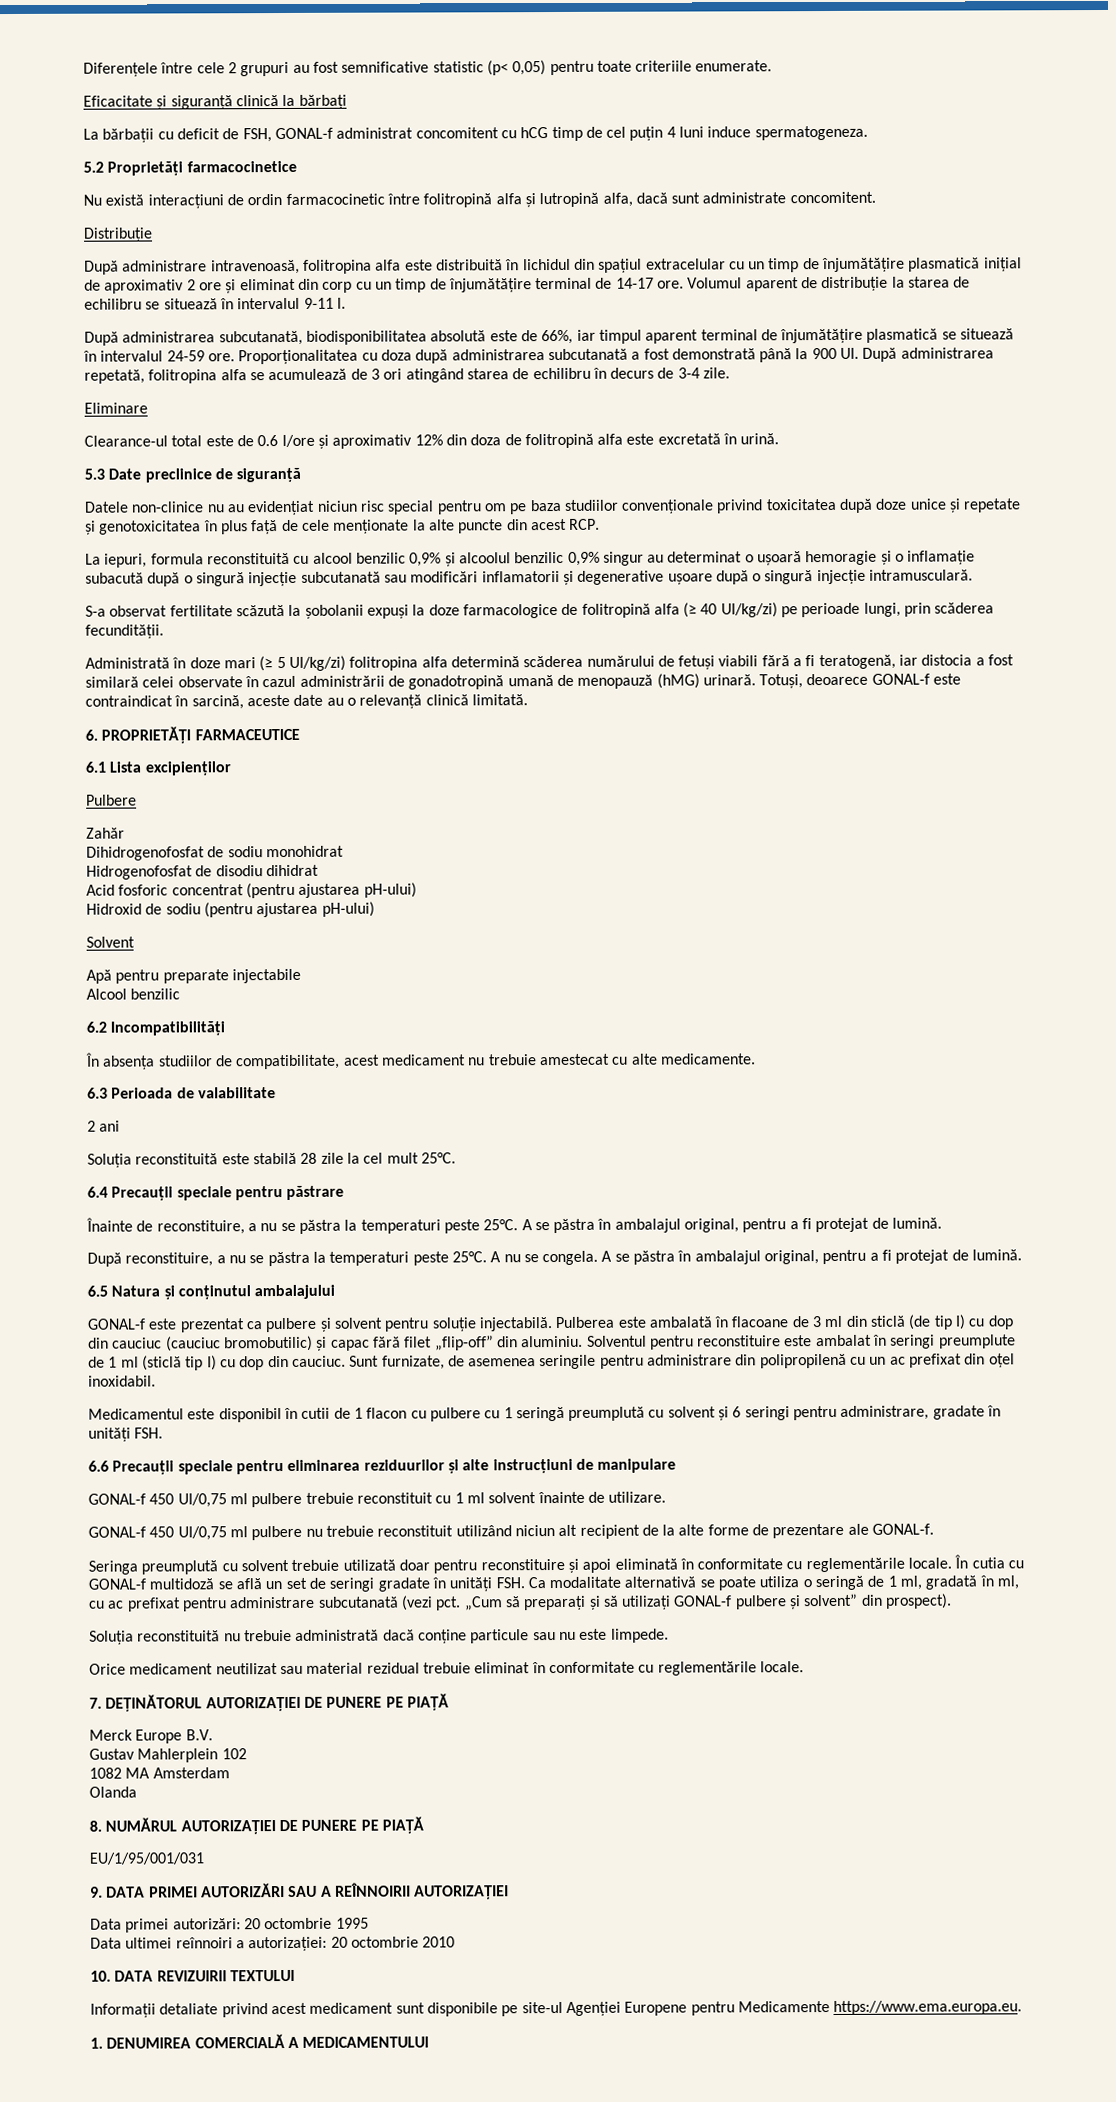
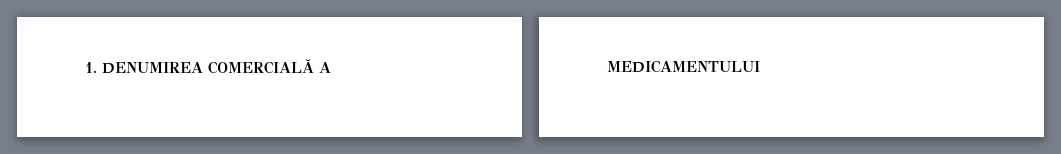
- Diferențele între cele 2 grupuri au fost semnificative statistic (p< 0,05) pentru toate criteriile enumerate.
- Eficacitate și siguranță clinică la bărbați
- La bărbații cu deficit de FSH, GONAL-f administrat concomitent cu hCG timp de cel puțin 4 luni induce spermatogeneza.
- 5.2 Proprietăți farmacocinetice
- Nu există interacțiuni de ordin farmacocinetic între folitropină alfa și lutropină alfa, dacă sunt administrate concomitent.
- Distribuție
- După administrare intravenoasă, folitropina alfa este distribuită în lichidul din spațiul extracelular cu un timp de înjumătățire plasmatică inițial de aproximativ 2 ore și eliminat din corp cu un timp de înjumătățire terminal de 14-17 ore. Volumul aparent de distribuție la starea de echilibru se situează în intervalul 9-11 l.
- După administrarea subcutanată, biodisponibilitatea absolută este de 66%, iar timpul aparent terminal de înjumătățire plasmatică se situează în intervalul 24-59 ore. Proporționalitatea cu doza după administrarea subcutanată a fost demonstrată până la 900 UI. După administrarea repetată, folitropina alfa se acumulează de 3 ori atingând starea de echilibru în decurs de 3-4 zile.
- Eliminare
- Clearance-ul total este de 0.6 l/ore și aproximativ 12% din doza de folitropină alfa este excretată în urină.
- 5.3 Date preclinice de siguranță
- Datele non-clinice nu au evidențiat niciun risc special pentru om pe baza studiilor convenționale privind toxicitatea după doze unice și repetate și genotoxicitatea în plus față de cele menționate la alte puncte din acest RCP.
- La iepuri, formula reconstituită cu alcool benzilic 0,9% și alcoolul benzilic 0,9% singur au determinat o ușoară hemoragie și o inflamație subacută după o singură injecție subcutanată sau modificări inflamatorii și degenerative ușoare după o singură injecție intramusculară.
- S-a observat fertilitate scăzută la șobolanii expuși la doze farmacologice de folitropină alfa (≥ 40 UI/kg/zi) pe perioade lungi, prin scăderea fecundității.
- Administrată în doze mari (≥ 5 UI/kg/zi) folitropina alfa determină scăderea numărului de fetuși viabili fără a fi teratogenă, iar distocia a fost similară celei observate în cazul administrării de gonadotropină umană de menopauză (hMG) urinară. Totuși, deoarece GONAL-f este contraindicat în sarcină, aceste date au o relevanță clinică limitată.
- 6. PROPRIETĂȚI FARMACEUTICE
- 6.1 Lista excipienților
- Pulbere
- Zahăr
- Dihidrogenofosfat de sodiu monohidrat
- Hidrogenofosfat de disodiu dihidrat
- Acid fosforic concentrat (pentru ajustarea pH-ului)
- Hidroxid de sodiu (pentru ajustarea pH-ului)
- Solvent
- Apă pentru preparate injectabile
- Alcool benzilic
- 6.2 Incompatibilități
- În absența studiilor de compatibilitate, acest medicament nu trebuie amestecat cu alte medicamente.
- 6.3 Perioada de valabilitate
- 2 ani
- Soluția reconstituită este stabilă 28 zile la cel mult 25°C.
- 6.4 Precauții speciale pentru păstrare
- Înainte de reconstituire, a nu se păstra la temperaturi peste 25°C. A se păstra în ambalajul original, pentru a fi protejat de lumină.
- După reconstituire, a nu se păstra la temperaturi peste 25°C. A nu se congela. A se păstra în ambalajul original, pentru a fi protejat de lumină.
- 6.5 Natura și conținutul ambalajului
- GONAL-f este prezentat ca pulbere și solvent pentru soluție injectabilă. Pulberea este ambalată în flacoane de 3 ml din sticlă (de tip I) cu dop din cauciuc (cauciuc bromobutilic) și capac fără filet „flip-off” din aluminiu. Solventul pentru reconstituire este ambalat în seringi preumplute de 1 ml (sticlă tip I) cu dop din cauciuc. Sunt furnizate, de asemenea seringile pentru administrare din polipropilenă cu un ac prefixat din oțel inoxidabil.
- Medicamentul este disponibil în cutii de 1 flacon cu pulbere cu 1 seringă preumplută cu solvent și 6 seringi pentru administrare, gradate în unități FSH.
- 6.6 Precauții speciale pentru eliminarea reziduurilor și alte instrucțiuni de manipulare
- GONAL-f 450 UI/0,75 ml pulbere trebuie reconstituit cu 1 ml solvent înainte de utilizare.
- GONAL-f 450 UI/0,75 ml pulbere nu trebuie reconstituit utilizând niciun alt recipient de la alte forme de prezentare ale GONAL-f.
- Seringa preumplută cu solvent trebuie utilizată doar pentru reconstituire și apoi eliminată în conformitate cu reglementările locale. În cutia cu GONAL-f multidoză se află un set de seringi gradate în unități FSH. Ca modalitate alternativă se poate utiliza o seringă de 1 ml, gradată în ml, cu ac prefixat pentru administrare subcutanată (vezi pct. „Cum să preparați și să utilizați GONAL-f pulbere și solvent” din prospect).
- Soluția reconstituită nu trebuie administrată dacă conține particule sau nu este limpede.
- Orice medicament neutilizat sau material rezidual trebuie eliminat în conformitate cu reglementările locale.
- 7. DEȚINĂTORUL AUTORIZAȚIEI DE PUNERE PE PIAȚĂ
- Merck Europe B.V.
- Gustav Mahlerplein 102
- 1082 MA Amsterdam
- Olanda
- 8. NUMĂRUL AUTORIZAȚIEI DE PUNERE PE PIAȚĂ
- EU/1/95/001/031
- 9. DATA PRIMEI AUTORIZĂRI SAU A REÎNNOIRII AUTORIZAȚIEI
- Data primei autorizări: 20 octombrie 1995
- Data ultimei reînnoiri a autorizației: 20 octombrie 2010
- 10. DATA REVIZUIRII TEXTULUI
- Informații detaliate privind acest medicament sunt disponibile pe site-ul Agenției Europene pentru Medicamente https://www.ema.europa.eu.

